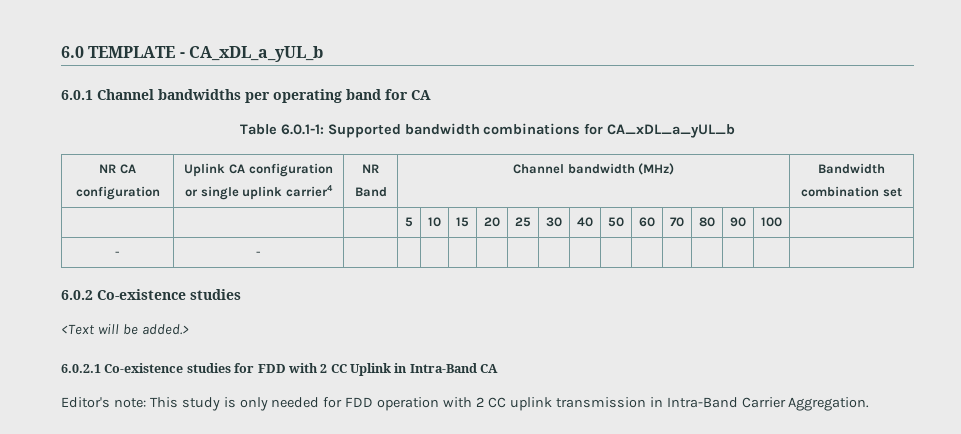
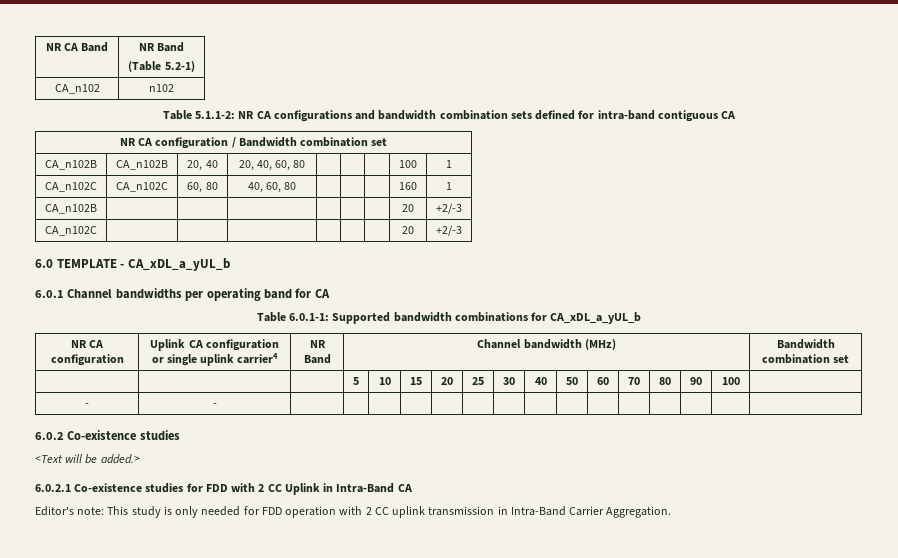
+ NR CA Band | NR Band
+ (Table 5.2-1)
+ CA_n102 | n102
+ Table 5.1.1-2: NR CA configurations and bandwidth combination sets defined for intra-band contiguous CA
+ NR CA configuration / Bandwidth combination set
+ CA_n102B | CA_n102B | 20, 40 | 20, 40, 60, 80 | | | | 100 | 1
+ CA_n102C | CA_n102C | 60, 80 | 40, 60, 80 | | | | 160 | 1
+ CA_n102B | | | | | | | 20 | +2/-3
+ CA_n102C | | | | | | | 20 | +2/-3

